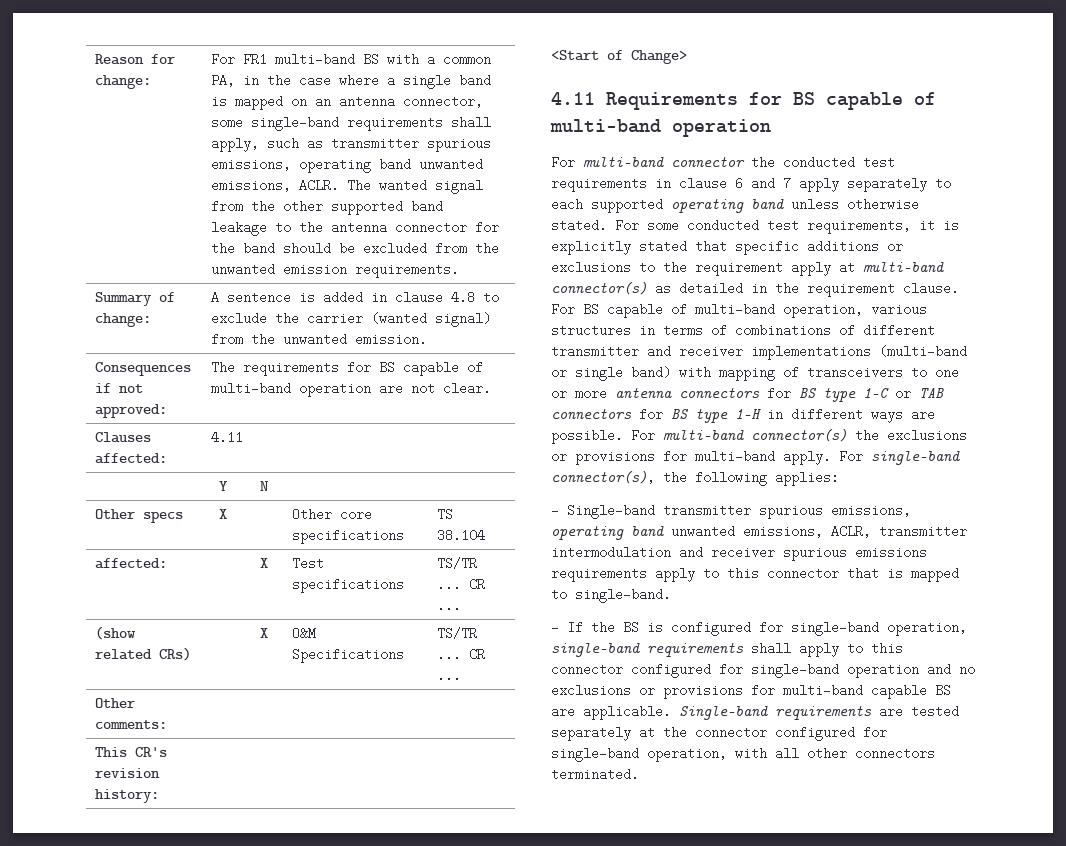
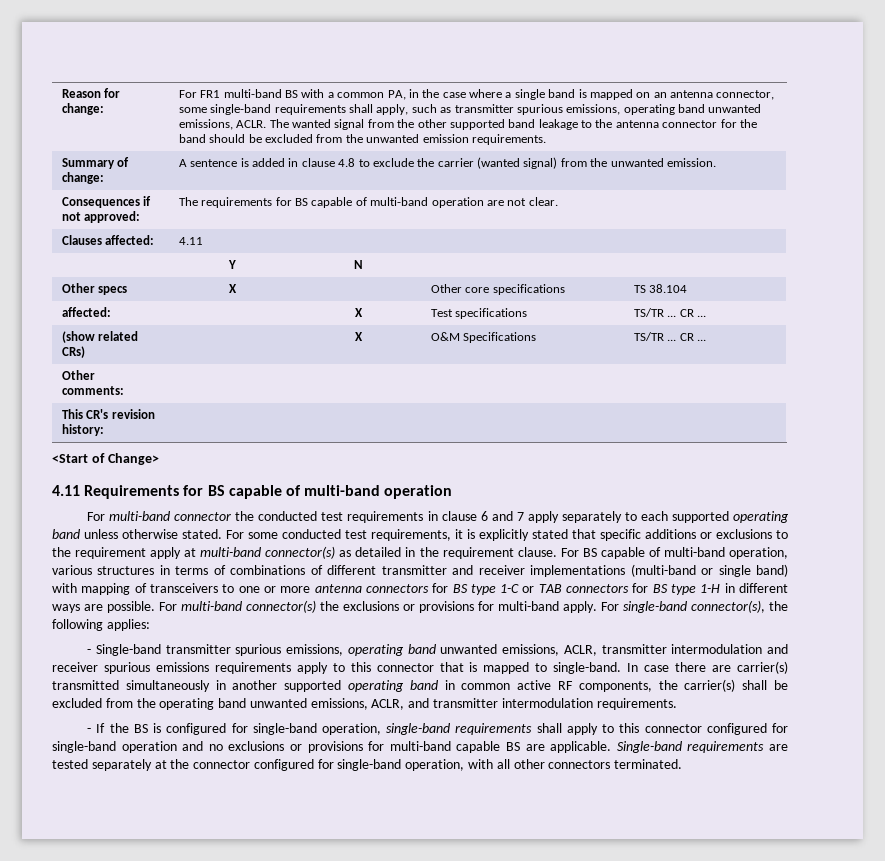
+ In case there are carrier(s) transmitted simultaneously in another supported operating band in common active RF components, the carrier(s) shall be excluded from the operating band unwanted emissions, ACLR, and transmitter intermodulation requirements.

